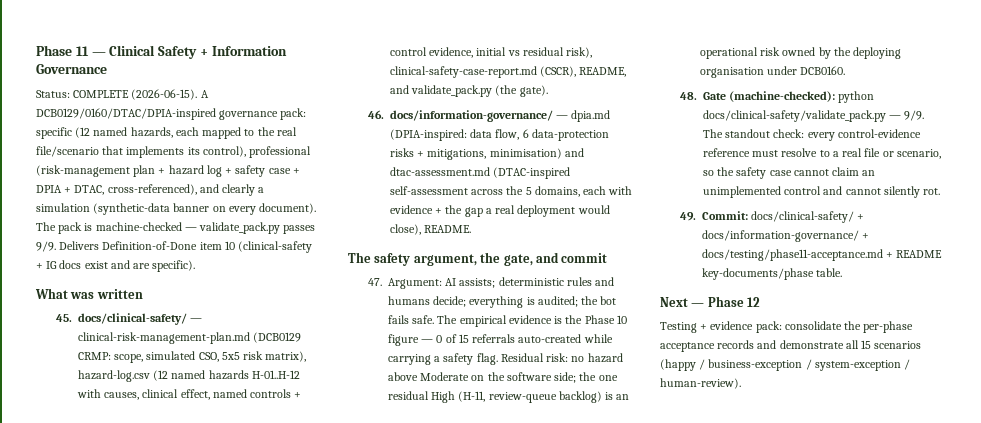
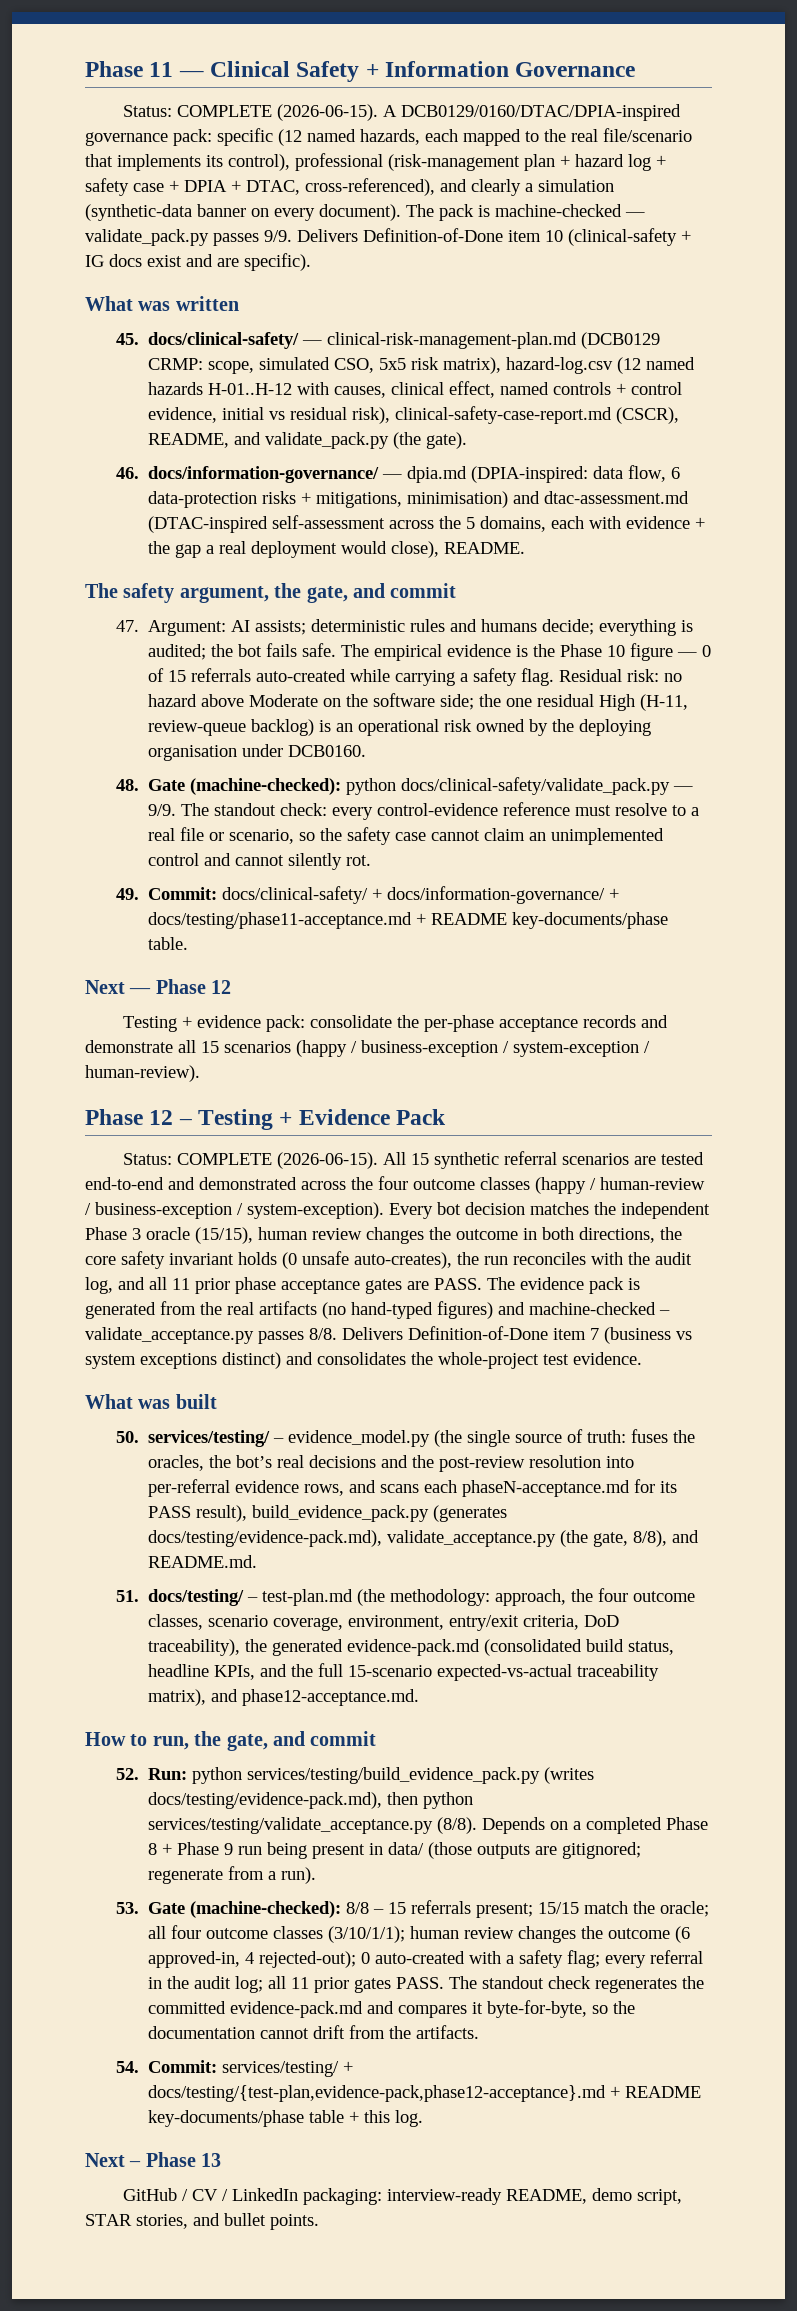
+ Phase 12 – Testing + Evidence Pack
+ Status: COMPLETE (2026-06-15). All 15 synthetic referral scenarios are tested end-to-end and demonstrated across the four outcome classes (happy / human-review / business-exception / system-exception). Every bot decision matches the independent Phase 3 oracle (15/15), human review changes the outcome in both directions, the core safety invariant holds (0 unsafe auto-creates), the run reconciles with the audit log, and all 11 prior phase acceptance gates are PASS. The evidence pack is generated from the real artifacts (no hand-typed figures) and machine-checked – validate_acceptance.py passes 8/8. Delivers Definition-of-Done item 7 (business vs system exceptions distinct) and consolidates the whole-project test evidence.
+ What was built
+ 50. services/testing/ – evidence_model.py (the single source of truth: fuses the oracles, the bot’s real decisions and the post-review resolution into per-referral evidence rows, and scans each phaseN-acceptance.md for its PASS result), build_evidence_pack.py (generates docs/testing/evidence-pack.md), validate_acceptance.py (the gate, 8/8), and README.md.
+ 51. docs/testing/ – test-plan.md (the methodology: approach, the four outcome classes, scenario coverage, environment, entry/exit criteria, DoD traceability), the generated evidence-pack.md (consolidated build status, headline KPIs, and the full 15-scenario expected-vs-actual traceability matrix), and phase12-acceptance.md.
+ How to run, the gate, and commit
+ 52. Run: python services/testing/build_evidence_pack.py (writes docs/testing/evidence-pack.md), then python services/testing/validate_acceptance.py (8/8). Depends on a completed Phase 8 + Phase 9 run being present in data/ (those outputs are gitignored; regenerate from a run).
+ 53. Gate (machine-checked): 8/8 – 15 referrals present; 15/15 match the oracle; all four outcome classes (3/10/1/1); human review changes the outcome (6 approved-in, 4 rejected-out); 0 auto-created with a safety flag; every referral in the audit log; all 11 prior gates PASS. The standout check regenerates the committed evidence-pack.md and compares it byte-for-byte, so the documentation cannot drift from the artifacts.
+ 54. Commit: services/testing/ + docs/testing/{test-plan,evidence-pack,phase12-acceptance}.md + README key-documents/phase table + this log.
+ Next – Phase 13
+ GitHub / CV / LinkedIn packaging: interview-ready README, demo script, STAR stories, and bullet points.

